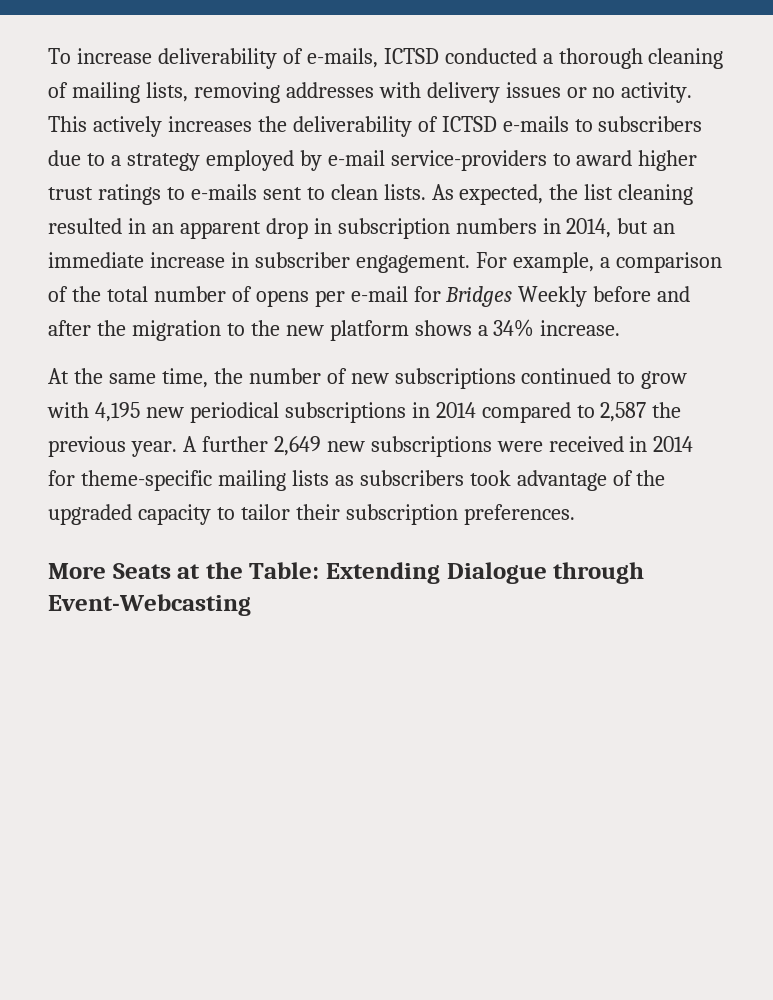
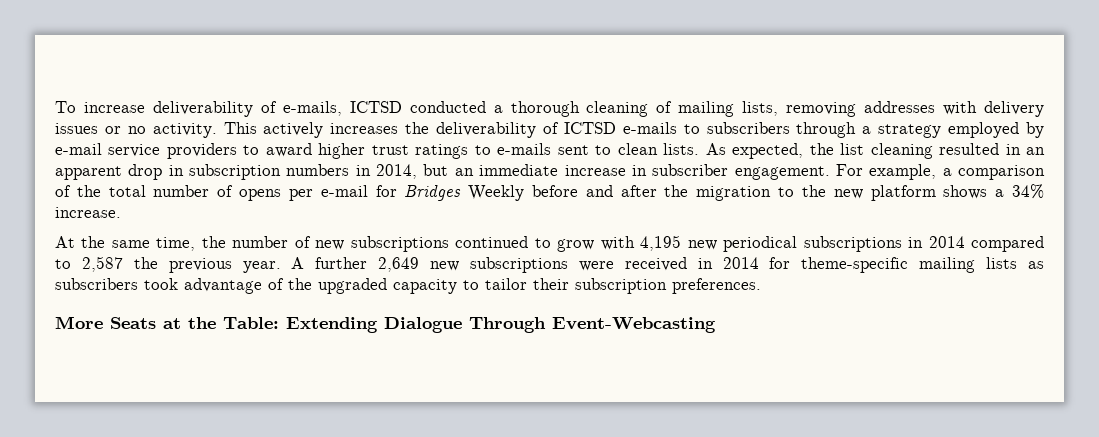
- This actively increases the deliverability of ICTSD e-mails to subscribers due to a strategy employed by e-mail service-providers to award higher trust ratings to e-mails sent to clean lists.
+ This actively increases the deliverability of ICTSD e-mails to subscribers through a strategy employed by e-mail service providers to award higher trust ratings to e-mails sent to clean lists.
- More Seats at the Table: Extending Dialogue through Event-Webcasting
+ More Seats at the Table: Extending Dialogue Through Event-Webcasting

